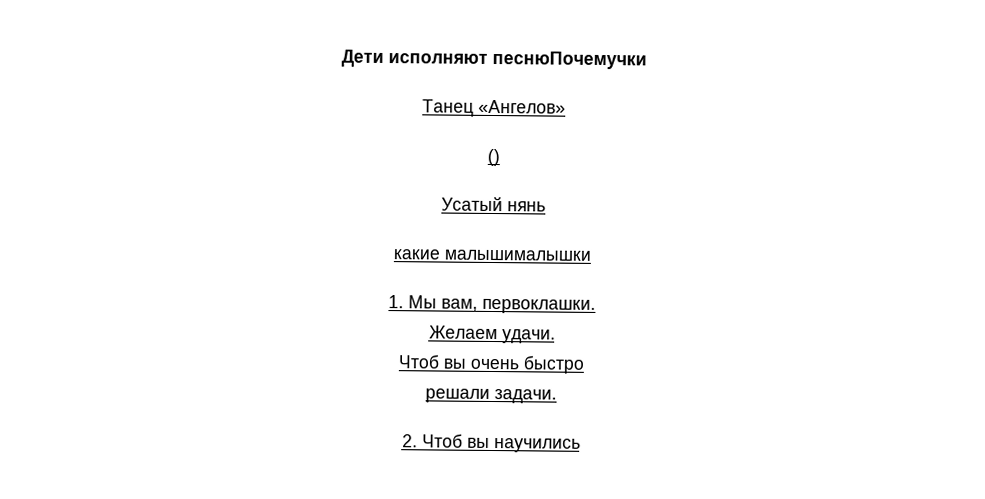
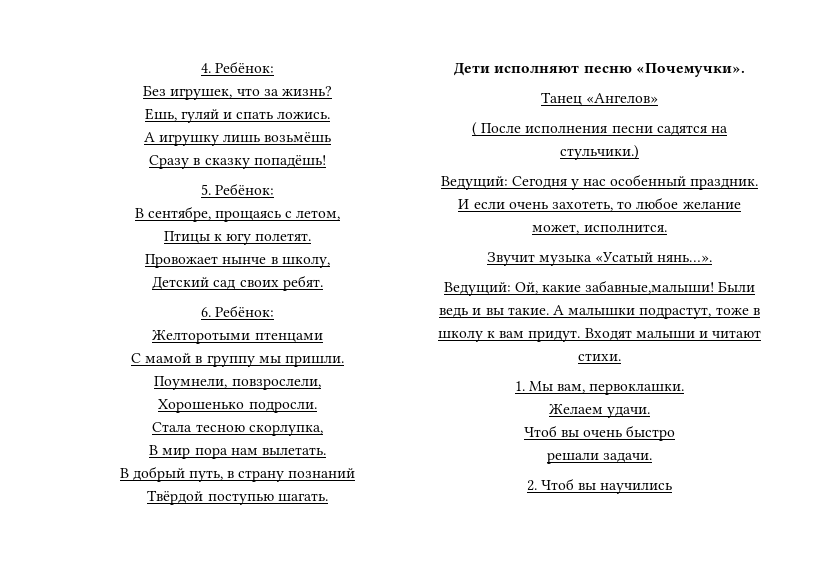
- Дети исполняют песнюПочемучки
+ 4. Ребёнок:
+ Без игрушек, что за жизнь?
+ Ешь, гуляй и спать ложись.
+ А игрушку лишь возьмёшь
+ Сразу в сказку попадёшь!
+ 5. Ребёнок:
+ В сентябре, прощаясь с летом,
+ Птицы к югу полетят.
+ Провожает нынче в школу,
+ Детский сад своих ребят.
+ 6. Ребёнок:
+ Желторотыми птенцами
+ С мамой в группу мы пришли.
+ Поумнели, повзрослели,
+ Хорошенько подросли.
+ Стала тесною скорлупка,
+ В мир пора нам вылетать.
+ В добрый путь, в страну познаний
+ Твёрдой поступью шагать.
+ Дети исполняют песню «Почемучки».
  Танец «Ангелов»
- ()
- Усатый нянь
- какие малышималышки
+ ( После исполнения песни садятся на стульчики.)
+ Ведущий: Сегодня у нас особенный праздник. И если очень захотеть, то любое желание может, исполнится.
+ Звучит музыка «Усатый нянь…».
+ Ведущий: Ой, какие забавные,малыши! Были ведь и вы такие. А малышки подрастут, тоже в школу к вам придут. Входят малыши и читают стихи.

